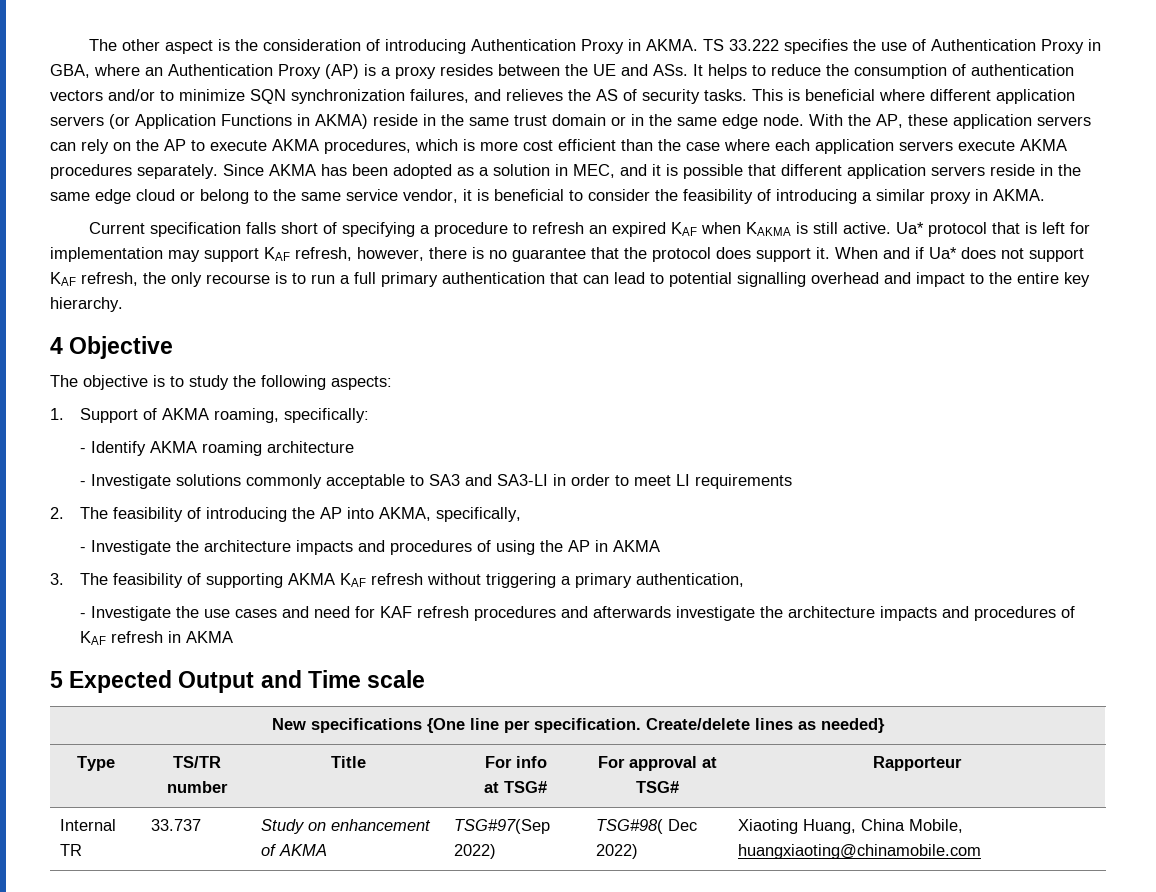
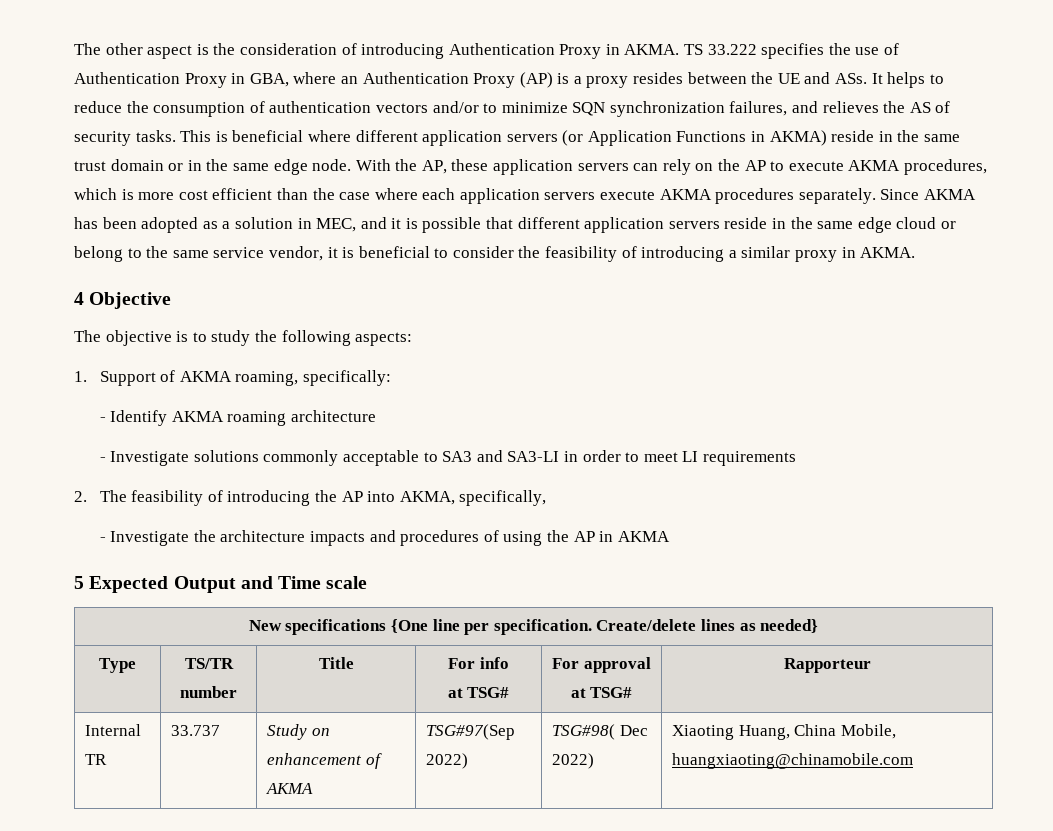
- Current specification falls short of specifying a procedure to refresh an expired KAF when KAKMA is still active. Ua* protocol that is left for implementation may support KAF refresh, however, there is no guarantee that the protocol does support it. When and if Ua* does not support KAF refresh, the only recourse is to run a full primary authentication that can lead to potential signalling overhead and impact to the entire key hierarchy.
- 3. The feasibility of supporting AKMA KAF refresh without triggering a primary authentication,
- - Investigate the use cases and need for KAF refresh procedures and afterwards investigate the architecture impacts and procedures of KAF refresh in AKMA

